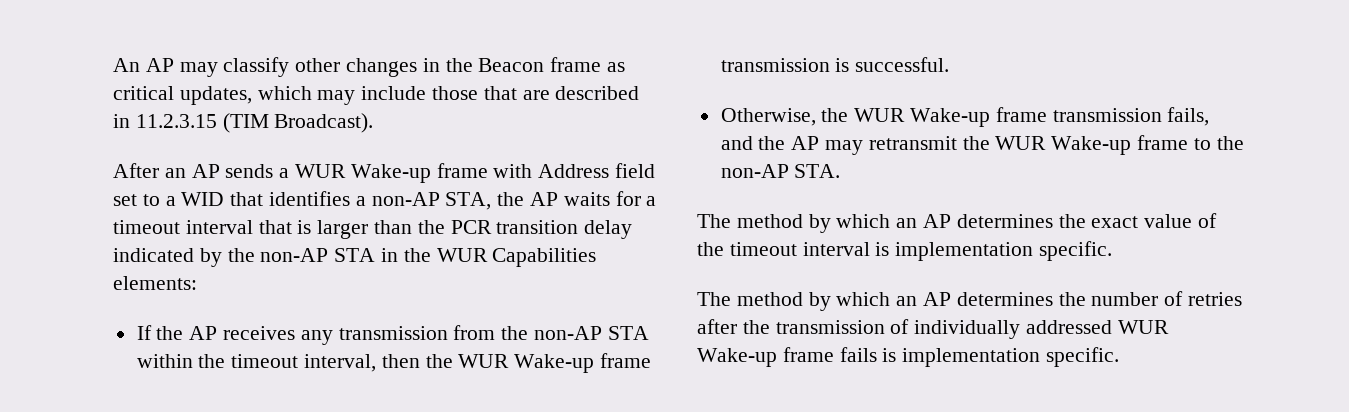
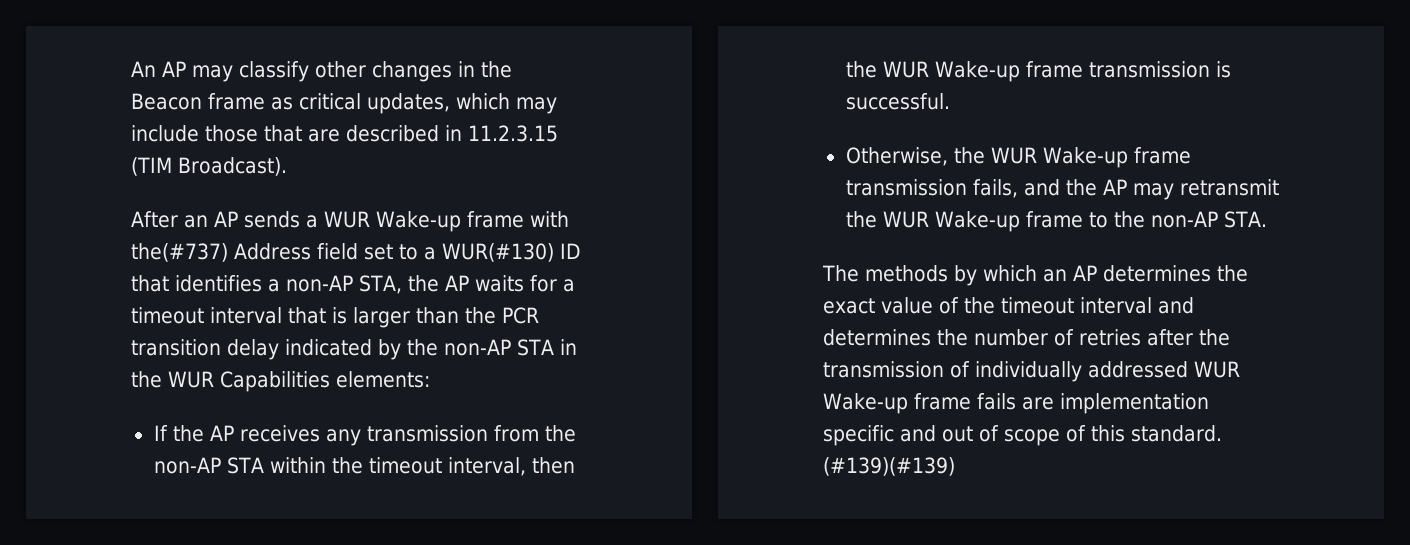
- After an AP sends a WUR Wake-up frame with Address field set to a WID that identifies a non-AP STA, the AP waits for a timeout interval that is larger than the PCR transition delay indicated by the non-AP STA in the WUR Capabilities elements:
+ After an AP sends a WUR Wake-up frame with the(#737) Address field set to a WUR(#130) ID that identifies a non-AP STA, the AP waits for a timeout interval that is larger than the PCR transition delay indicated by the non-AP STA in the WUR Capabilities elements:
- The method by which an AP determines the exact value of the timeout interval is implementation specific.
- The method by which an AP determines the number of retries after the transmission of individually addressed WUR Wake-up frame fails is implementation specific.
+ The methods by which an AP determines the exact value of the timeout interval and determines the number of retries after the transmission of individually addressed WUR Wake-up frame fails are implementation specific and out of scope of this standard. (#139)(#139)

